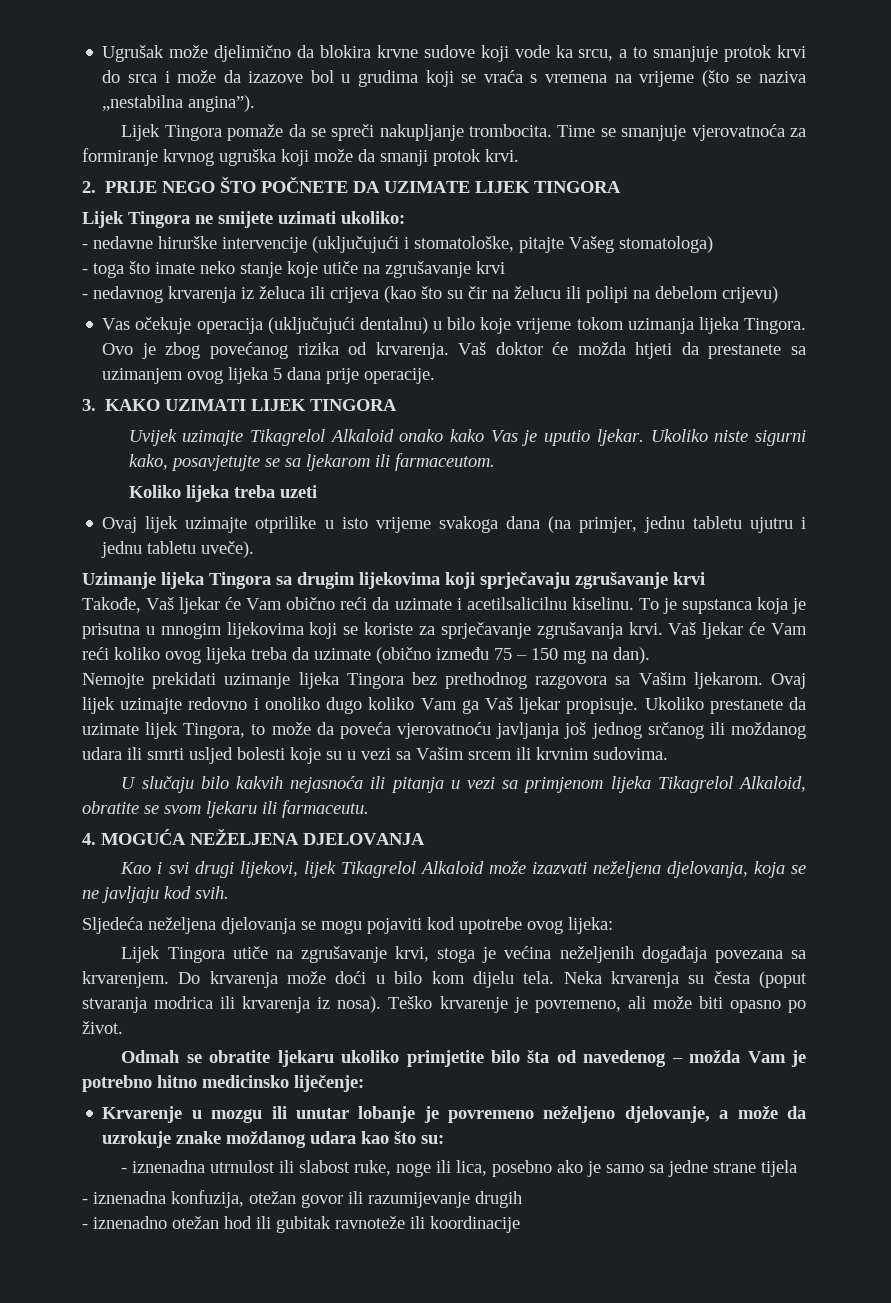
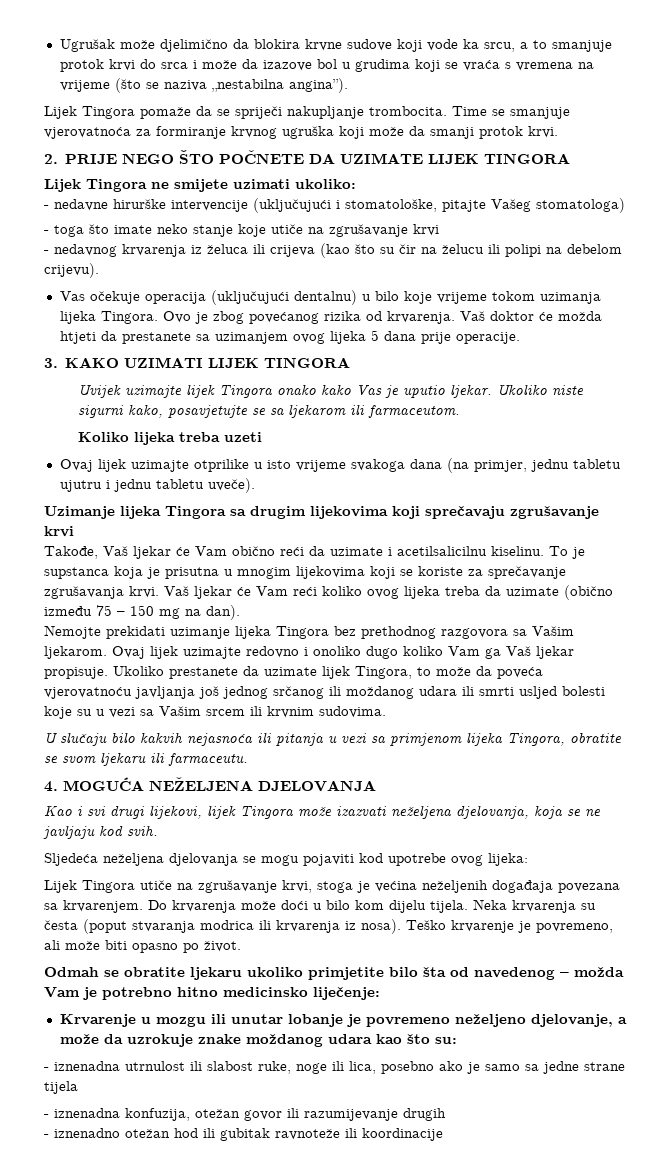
- Lijek Tingora pomaže da se spreči nakuplјanje trombocita.
+ Lijek Tingora pomaže da se spriječi nakuplјanje trombocita.
- - nedavnog krvarenja iz želuca ili crijeva (kao što su čir na želucu ili polipi na debelom crijevu)
+ - nedavnog krvarenja iz želuca ili crijeva (kao što su čir na želucu ili polipi na debelom crijevu).
- Uvijek uzimajte Tikagrelol Alkaloid onako kako Vas je uputio ljekar.
+ Uvijek uzimajte lijek Tingora onako kako Vas je uputio ljekar.
- Uzimanje lijeka Tingora sa drugim lijekovima koji sprječavaju zgrušavanje krvi
+ Uzimanje lijeka Tingora sa drugim lijekovima koji sprečavaju zgrušavanje krvi
- To je supstanca koja je prisutna u mnogim lijekovima koji se koriste za sprječavanje zgrušavanja krvi.
+ To je supstanca koja je prisutna u mnogim lijekovima koji se koriste za sprečavanje zgrušavanja krvi.
- U slučaju bilo kakvih nejasnoća ili pitanja u vezi sa primjenom lijeka Tikagrelol Alkaloid, obratite se svom ljekaru ili farmaceutu.
+ U slučaju bilo kakvih nejasnoća ili pitanja u vezi sa primjenom lijeka Tingora, obratite se svom ljekaru ili farmaceutu.
- Kao i svi drugi lijekovi, lijek Tikagrelol Alkaloid može izazvati neželjena djelovanja, koja se ne javljaju kod svih.
+ Kao i svi drugi lijekovi, lijek Tingora može izazvati neželjena djelovanja, koja se ne javljaju kod svih.
- Do krvarenja može doći u bilo kom dijelu tela.
+ Do krvarenja može doći u bilo kom dijelu tijela.

